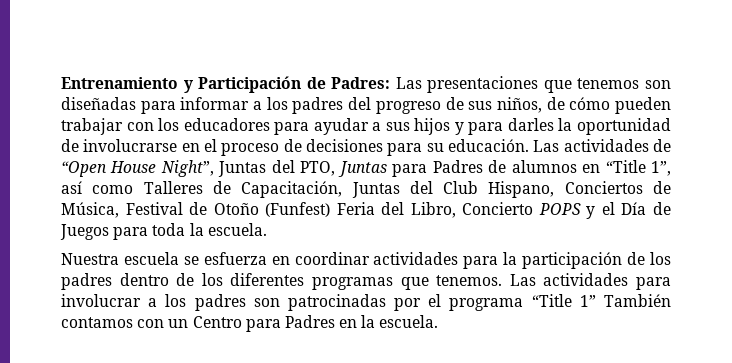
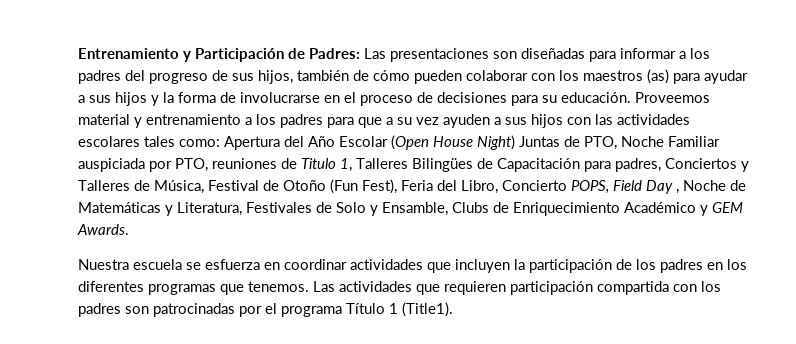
- Entrenamiento y Participación de Padres: Las presentaciones que tenemos son diseñadas para informar a los padres del progreso de sus niños, de cómo pueden trabajar con los educadores para ayudar a sus hijos y para darles la oportunidad de involucrarse en el proceso de decisiones para su educación.
+ Entrenamiento y Participación de Padres: Las presentaciones son diseñadas para informar a los padres del progreso de sus hijos, también de cómo pueden colaborar con los maestros (as) para ayudar a sus hijos y la forma de involucrarse en el proceso de decisiones para su educación.
- Las actividades de “Open House Night”, Juntas del PTO, Juntas para Padres de alumnos en “Title 1”, así como Talleres de Capacitación, Juntas del Club Hispano, Conciertos de Música, Festival de Otoño (Funfest) Feria del Libro, Concierto POPS y el Día de Juegos para toda la escuela.
+ Proveemos material y entrenamiento a los padres para que a su vez ayuden a sus hijos con las actividades escolares tales como: Apertura del Año Escolar (Open House Night) Juntas de PTO, Noche Familiar auspiciada por PTO, reuniones de Titulo 1, Talleres Bilingües de Capacitación para padres, Conciertos y Talleres de Música, Festival de Otoño (Fun Fest), Feria del Libro, Concierto POPS, Field Day , Noche de Matemáticas y Literatura, Festivales de Solo y Ensamble, Clubs de Enriquecimiento Académico y GEM Awards.
- Nuestra escuela se esfuerza en coordinar actividades para la participación de los padres dentro de los diferentes programas que tenemos.
+ Nuestra escuela se esfuerza en coordinar actividades que incluyen la participación de los padres en los diferentes programas que tenemos.
- Las actividades para involucrar a los padres son patrocinadas por el programa “Title 1” También contamos con un Centro para Padres en la escuela.
+ Las actividades que requieren participación compartida con los padres son patrocinadas por el programa Título 1 (Title1).

